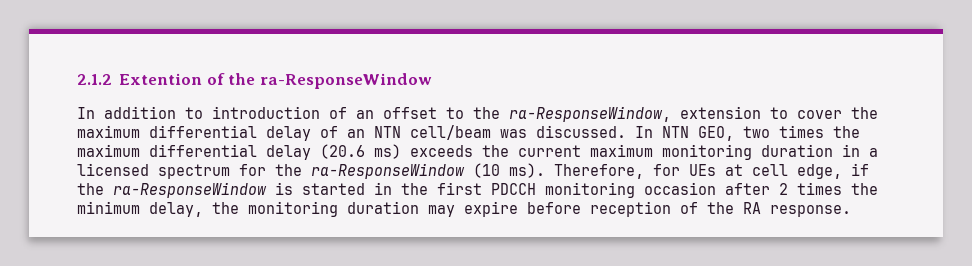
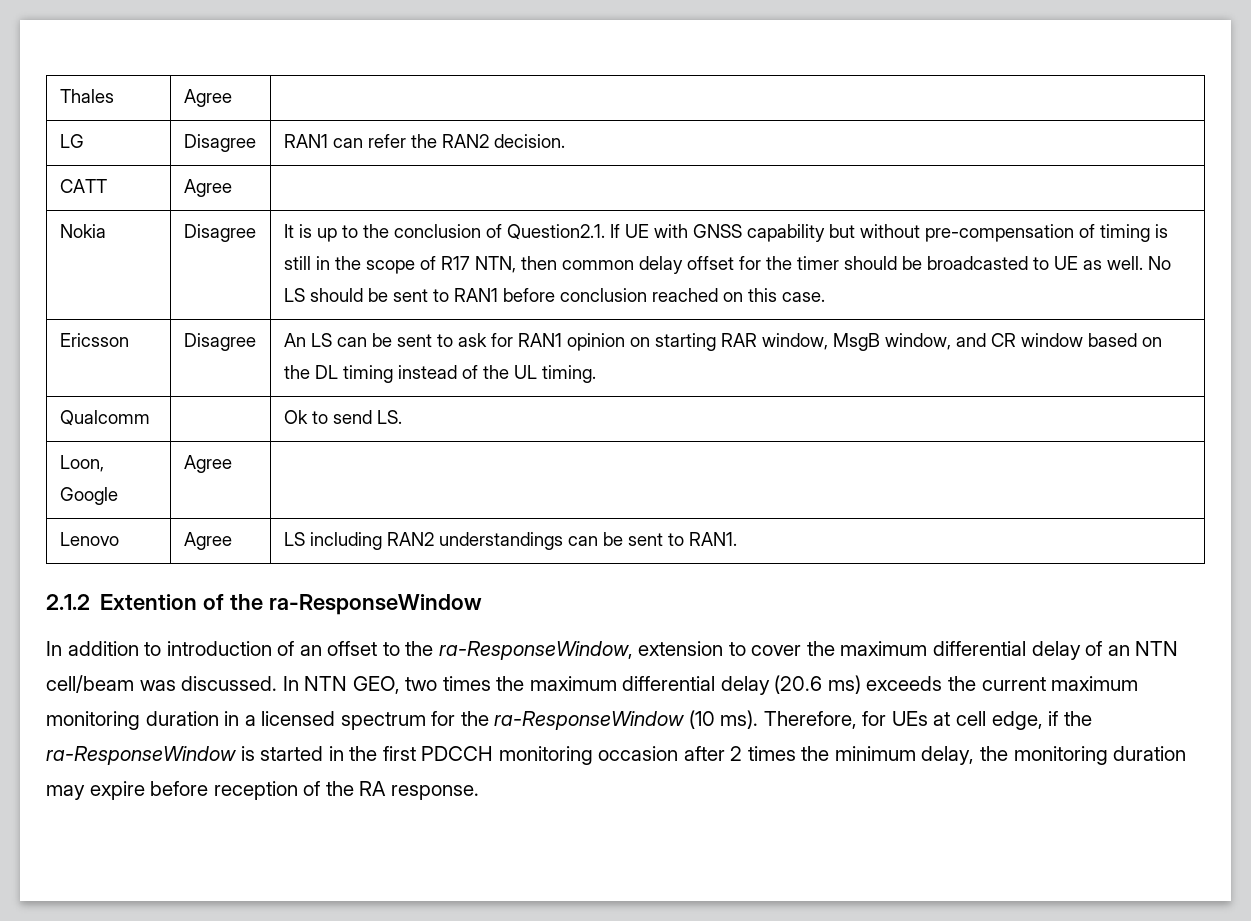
+ Thales | Agree |
+ LG | Disagree | RAN1 can refer the RAN2 decision.
+ CATT | Agree |
+ Nokia | Disagree | It is up to the conclusion of Question2.1. If UE with GNSS capability but without pre-compensation of timing is still in the scope of R17 NTN, then common delay offset for the timer should be broadcasted to UE as well. No LS should be sent to RAN1 before conclusion reached on this case.
+ Ericsson | Disagree | An LS can be sent to ask for RAN1 opinion on starting RAR window, MsgB window, and CR window based on the DL timing instead of the UL timing.
+ Qualcomm | | Ok to send LS.
+ Loon, Google | Agree |
+ Lenovo | Agree | LS including RAN2 understandings can be sent to RAN1.

